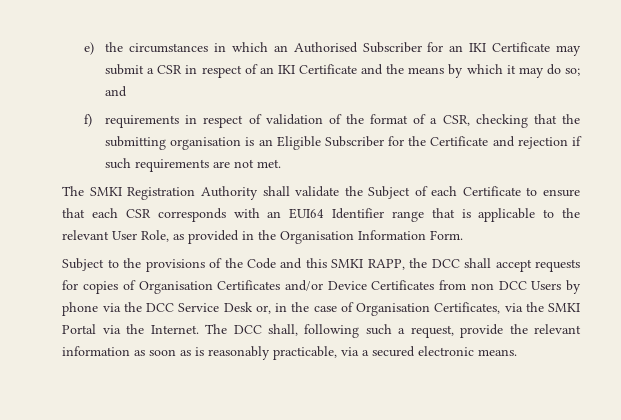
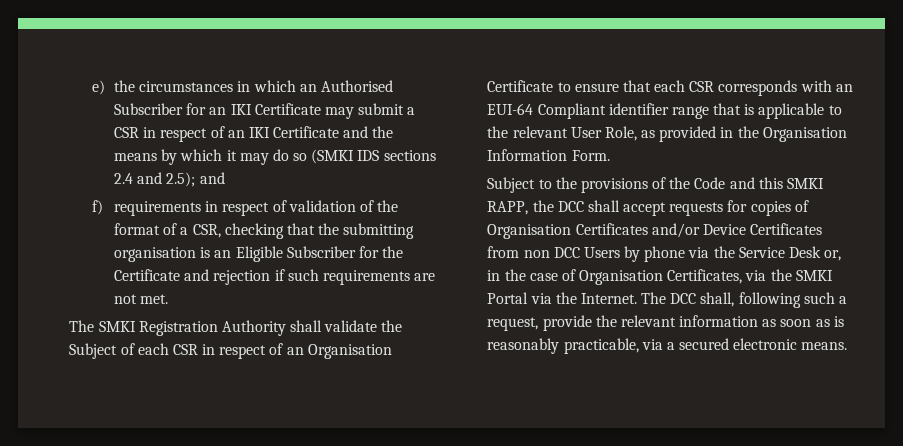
- e) the circumstances in which an Authorised Subscriber for an IKI Certificate may submit a CSR in respect of an IKI Certificate and the means by which it may do so; and
+ e) the circumstances in which an Authorised Subscriber for an IKI Certificate may submit a CSR in respect of an IKI Certificate and the means by which it may do so (SMKI IDS sections 2.4 and 2.5); and
- The SMKI Registration Authority shall validate the Subject of each Certificate to ensure that each CSR corresponds with an EUI64 Identifier range that is applicable to the relevant User Role, as provided in the Organisation Information Form.
+ The SMKI Registration Authority shall validate the Subject of each CSR in respect of an Organisation Certificate to ensure that each CSR corresponds with an EUI-64 Compliant identifier range that is applicable to the relevant User Role, as provided in the Organisation Information Form.
- Subject to the provisions of the Code and this SMKI RAPP, the DCC shall accept requests for copies of Organisation Certificates and/or Device Certificates from non DCC Users by phone via the DCC Service Desk or, in the case of Organisation Certificates, via the SMKI Portal via the Internet.
+ Subject to the provisions of the Code and this SMKI RAPP, the DCC shall accept requests for copies of Organisation Certificates and/or Device Certificates from non DCC Users by phone via the Service Desk or, in the case of Organisation Certificates, via the SMKI Portal via the Internet.

